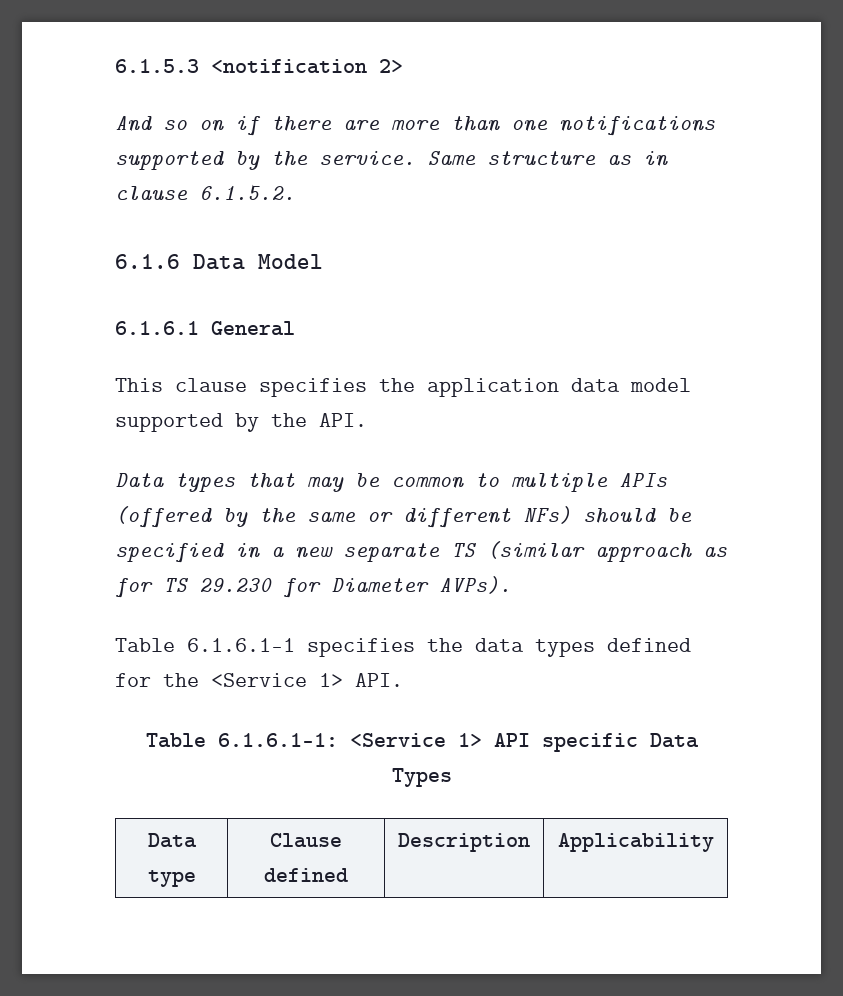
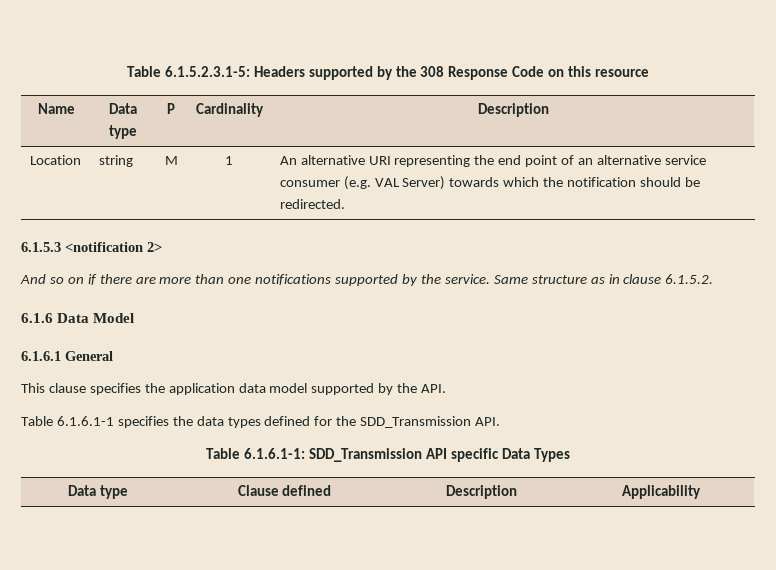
+ Table 6.1.5.2.3.1-5: Headers supported by the 308 Response Code on this resource
+ Name | Data type | P | Cardinality | Description
+ Location | string | M | 1 | An alternative URI representing the end point of an alternative service consumer (e.g. VAL Server) towards which the notification should be redirected.
- Data types that may be common to multiple APIs (offered by the same or different NFs) should be specified in a new separate TS (similar approach as for TS 29.230 for Diameter AVPs).
- Table 6.1.6.1-1 specifies the data types defined for the <Service 1> API.
+ Table 6.1.6.1-1 specifies the data types defined for the SDD_Transmission API.
- Table 6.1.6.1-1: <Service 1> API specific Data Types
+ Table 6.1.6.1-1: SDD_Transmission API specific Data Types

